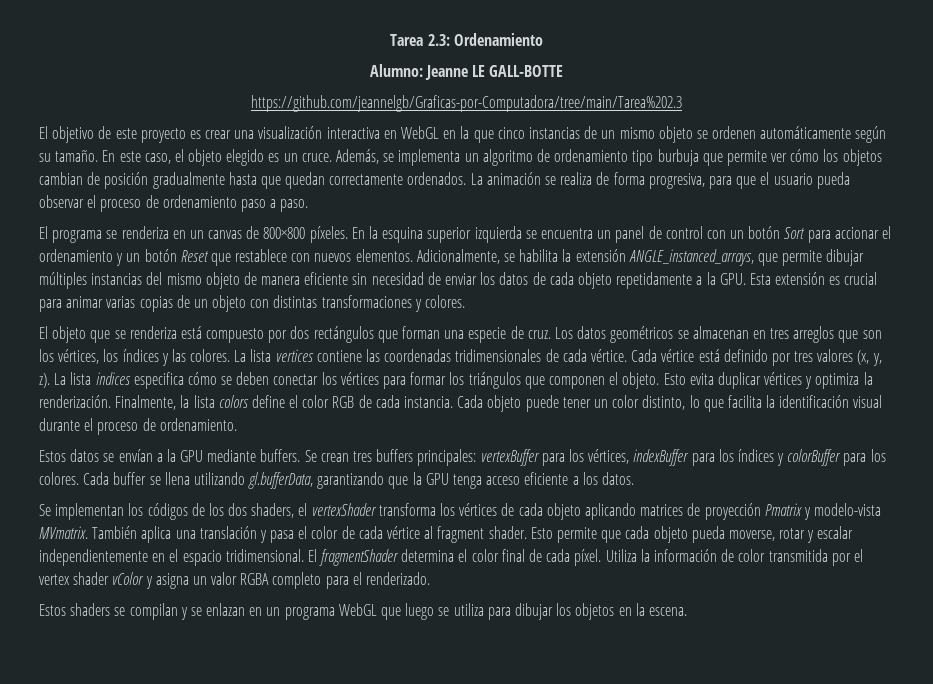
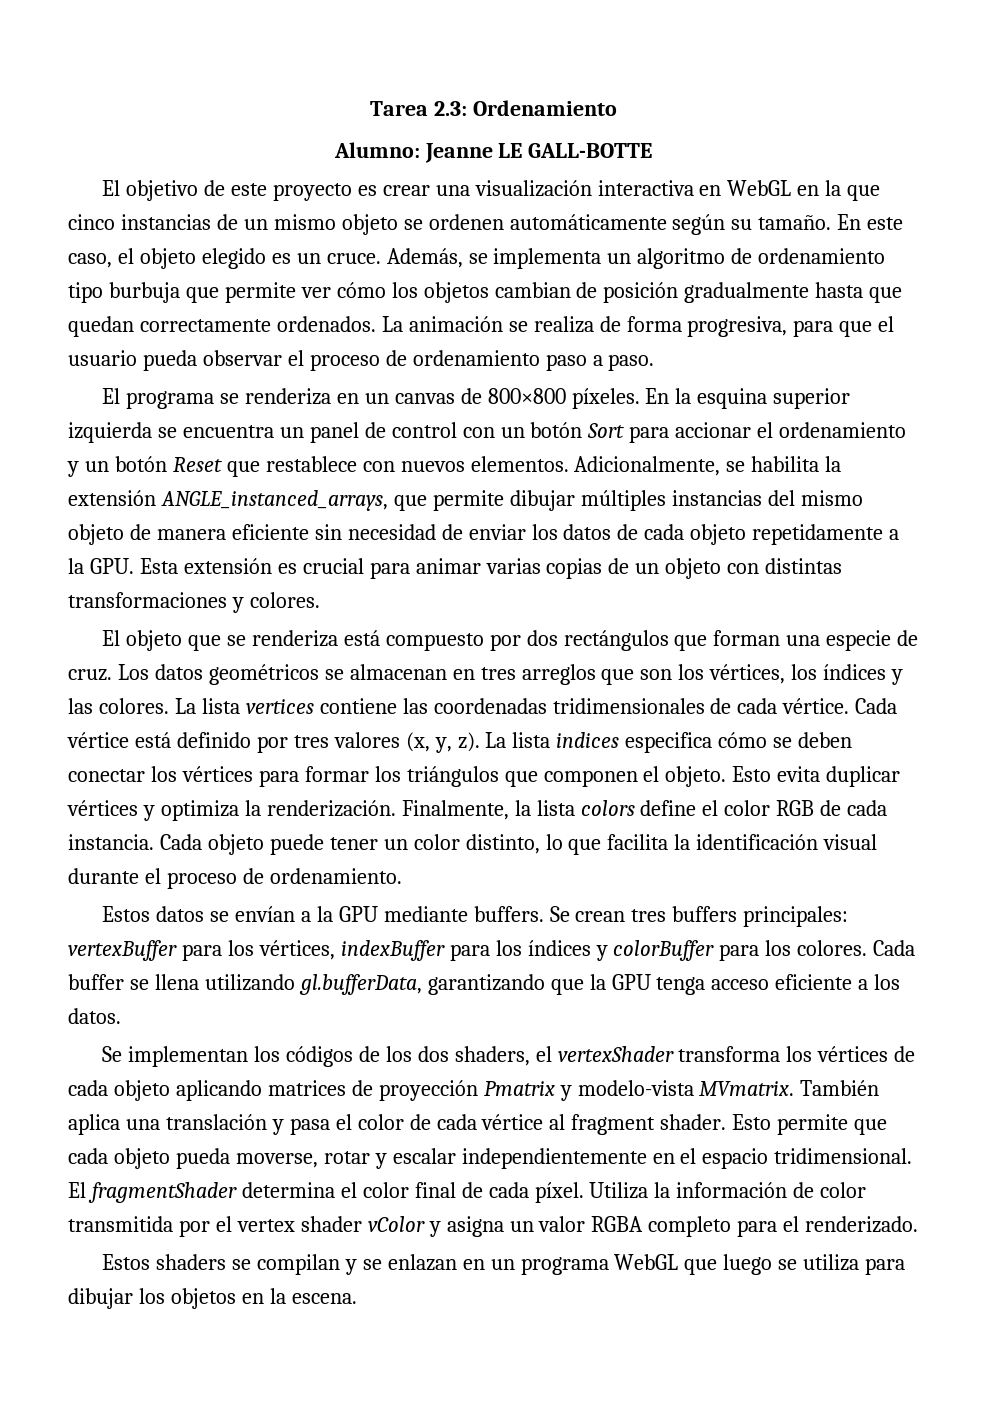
- https://github.com/jeannelgb/Graficas-por-Computadora/tree/main/Tarea%202.3

